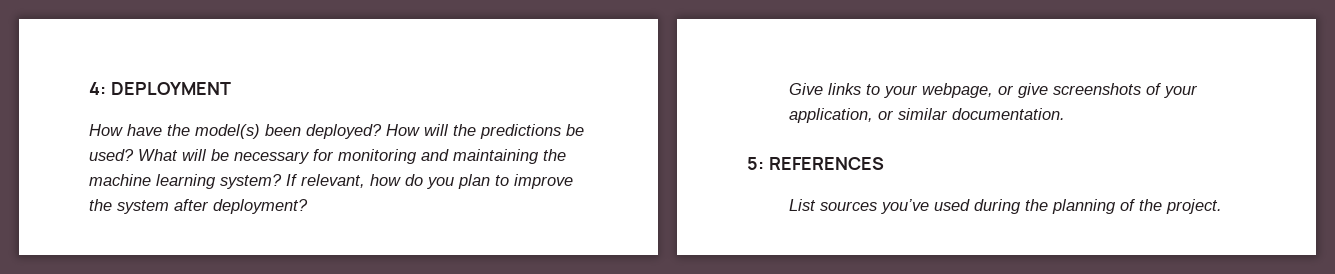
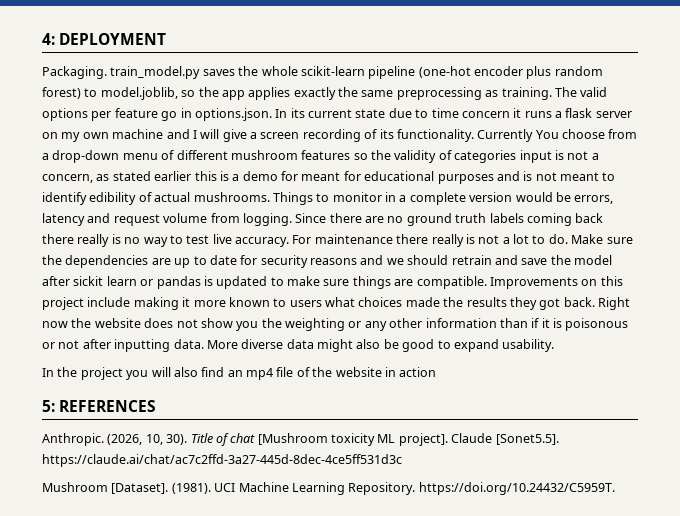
- How have the model(s) been deployed? How will the predictions be used? What will be necessary for monitoring and maintaining the machine learning system? If relevant, how do you plan to improve the system after deployment?
- Give links to your webpage, or give screenshots of your application, or similar documentation.
+ Packaging. train_model.py saves the whole scikit-learn pipeline (one-hot encoder plus random forest) to model.joblib, so the app applies exactly the same preprocessing as training. The valid options per feature go in options.json. In its current state due to time concern it runs a flask server on my own machine and I will give a screen recording of its functionality. Currently You choose from a drop-down menu of different mushroom features so the validity of categories input is not a concern, as stated earlier this is a demo for meant for educational purposes and is not meant to identify edibility of actual mushrooms. Things to monitor in a complete version would be errors, latency and request volume from logging. Since there are no ground truth labels coming back there really is no way to test live accuracy. For maintenance there really is not a lot to do. Make sure the dependencies are up to date for security reasons and we should retrain and save the model after sickit learn or pandas is updated to make sure things are compatible. Improvements on this project include making it more known to users what choices made the results they got back. Right now the website does not show you the weighting or any other information than if it is poisonous or not after inputting data. More diverse data might also be good to expand usability.
+ In the project you will also find an mp4 file of the website in action
  5: REFERENCES
- List sources you’ve used during the planning of the project.
+ Anthropic. (2026, 10, 30). Title of chat [Mushroom toxicity ML project]. Claude [Sonet5.5]. https://claude.ai/chat/ac7c2ffd-3a27-445d-8dec-4ce5ff531d3c
+ Mushroom [Dataset]. (1981). UCI Machine Learning Repository. https://doi.org/10.24432/C5959T.

